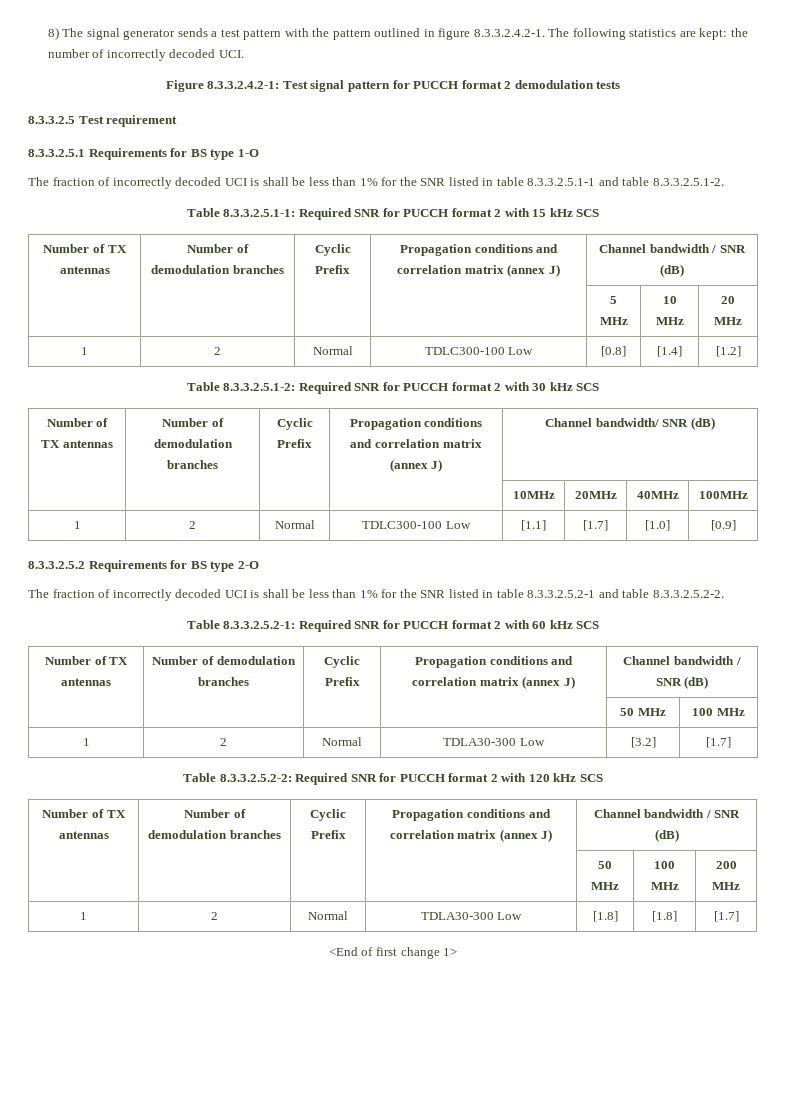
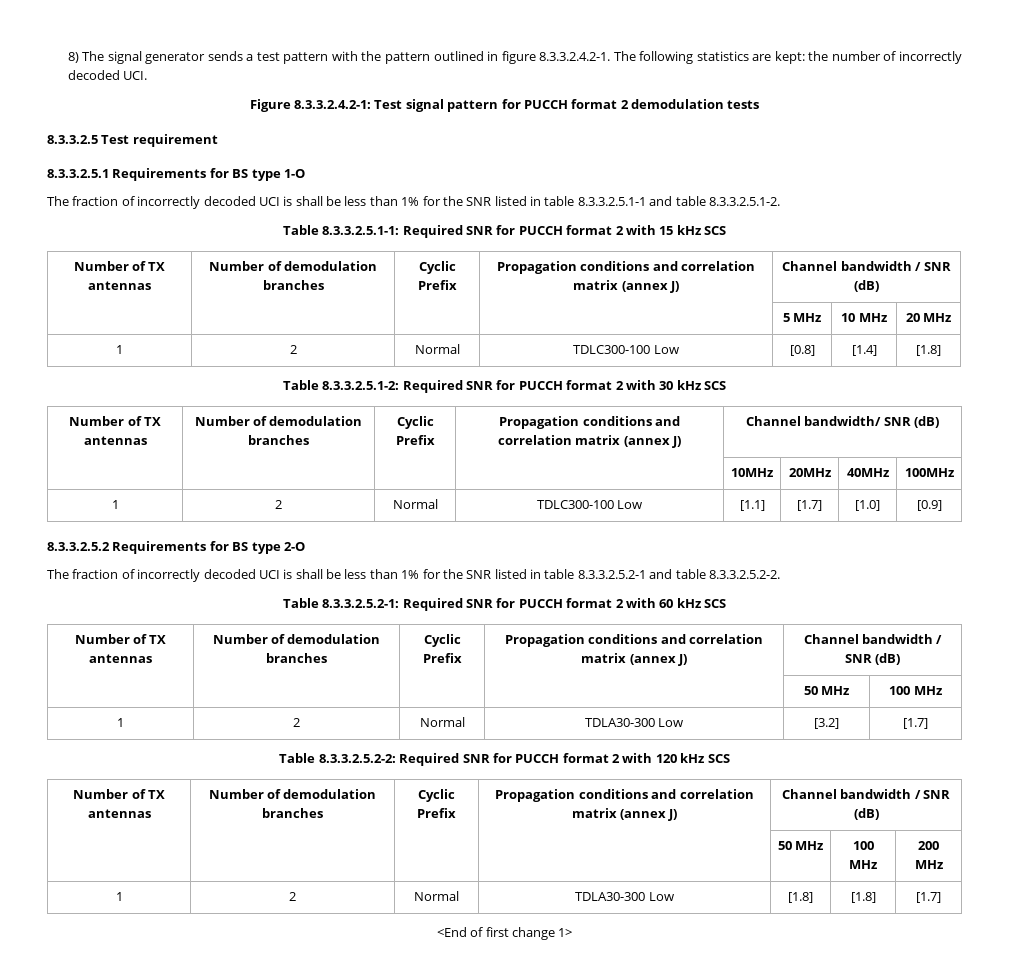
- 1 | 2 | Normal | TDLC300-100 Low | [0.8] | [1.4] | [1.2]
+ 1 | 2 | Normal | TDLC300-100 Low | [0.8] | [1.4] | [1.8]

